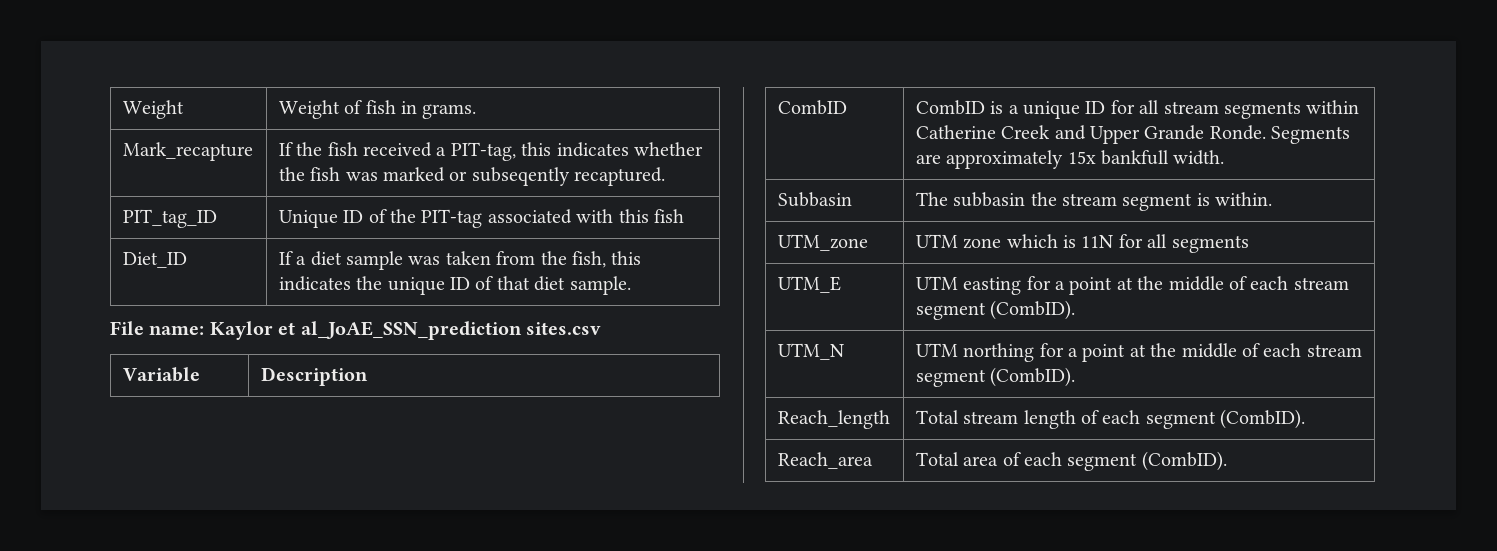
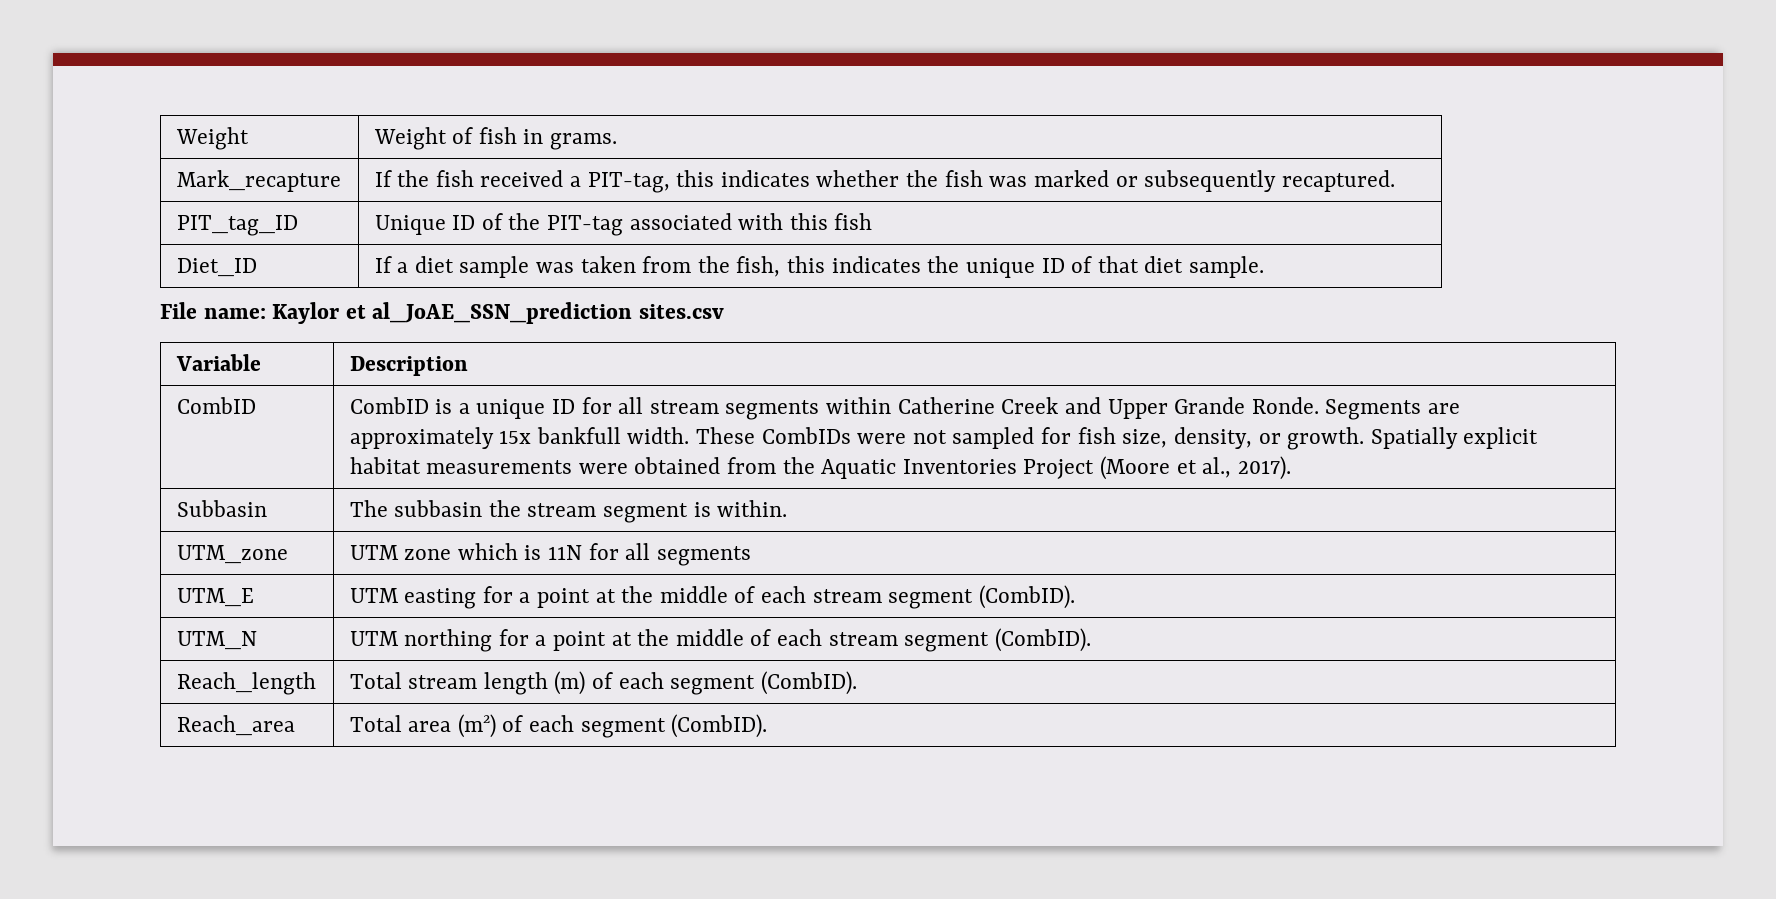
- Mark_recapture | If the fish received a PIT-tag, this indicates whether the fish was marked or subseqently recaptured.
+ Mark_recapture | If the fish received a PIT-tag, this indicates whether the fish was marked or subsequently recaptured.
+ These CombIDs were not sampled for fish size, density, or growth. Spatially explicit habitat measurements were obtained from the Aquatic Inventories Project (Moore et al., 2017).
- Reach_length | Total stream length of each segment (CombID).
+ Reach_length | Total stream length (m) of each segment (CombID).
- Reach_area | Total area of each segment (CombID).
+ Reach_area | Total area (m2) of each segment (CombID).

